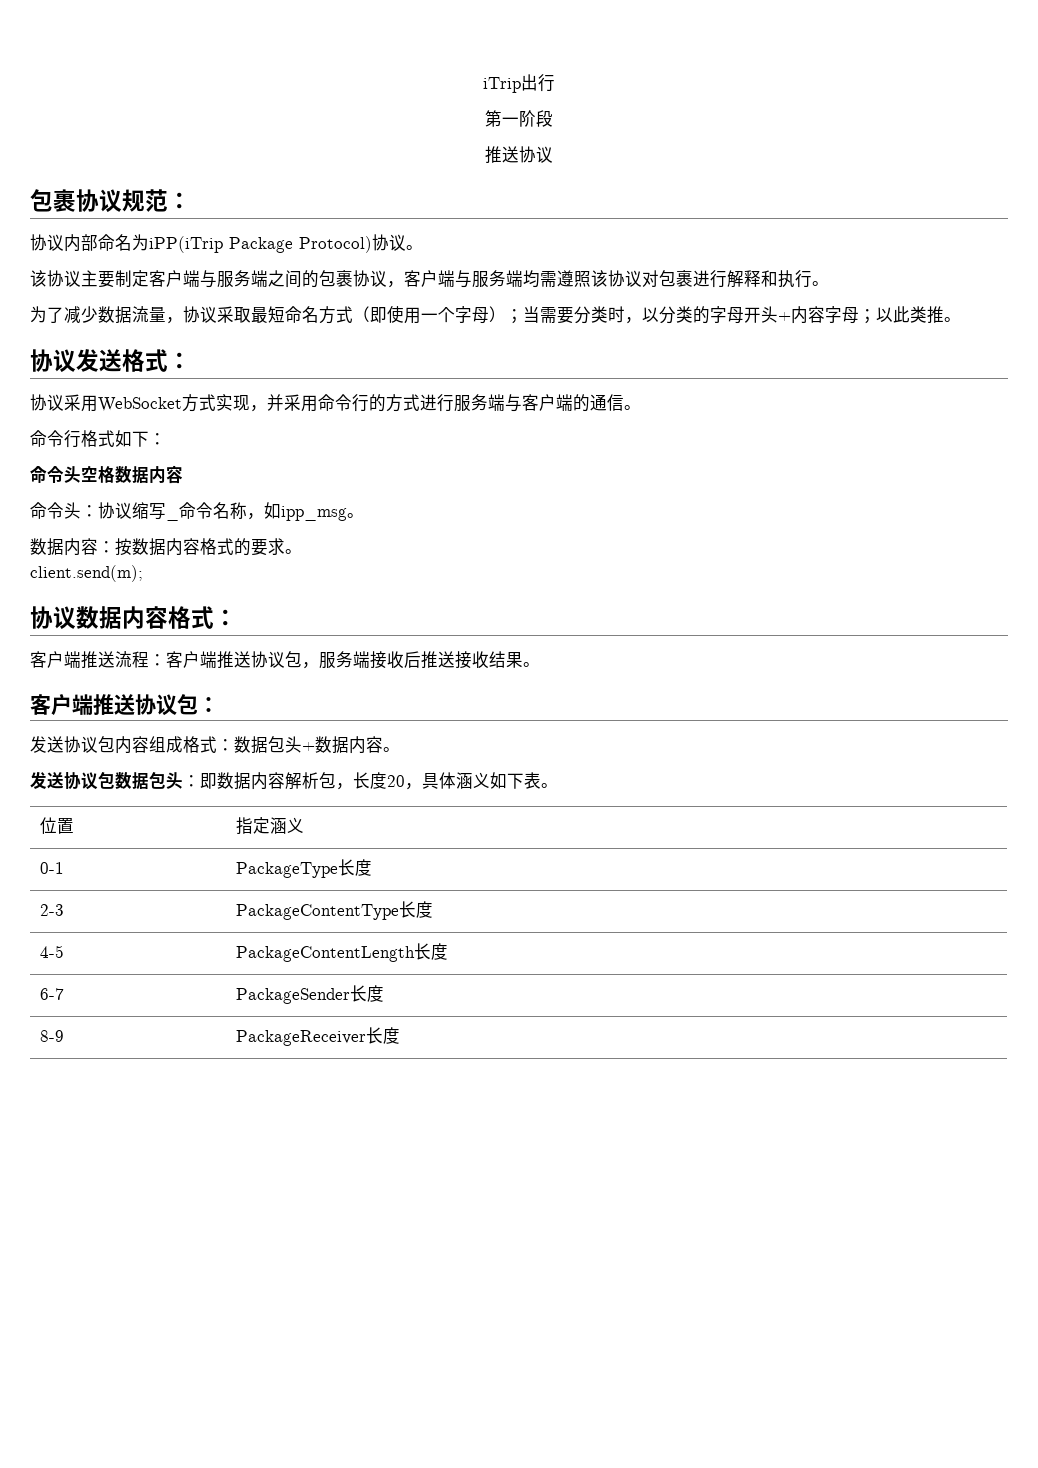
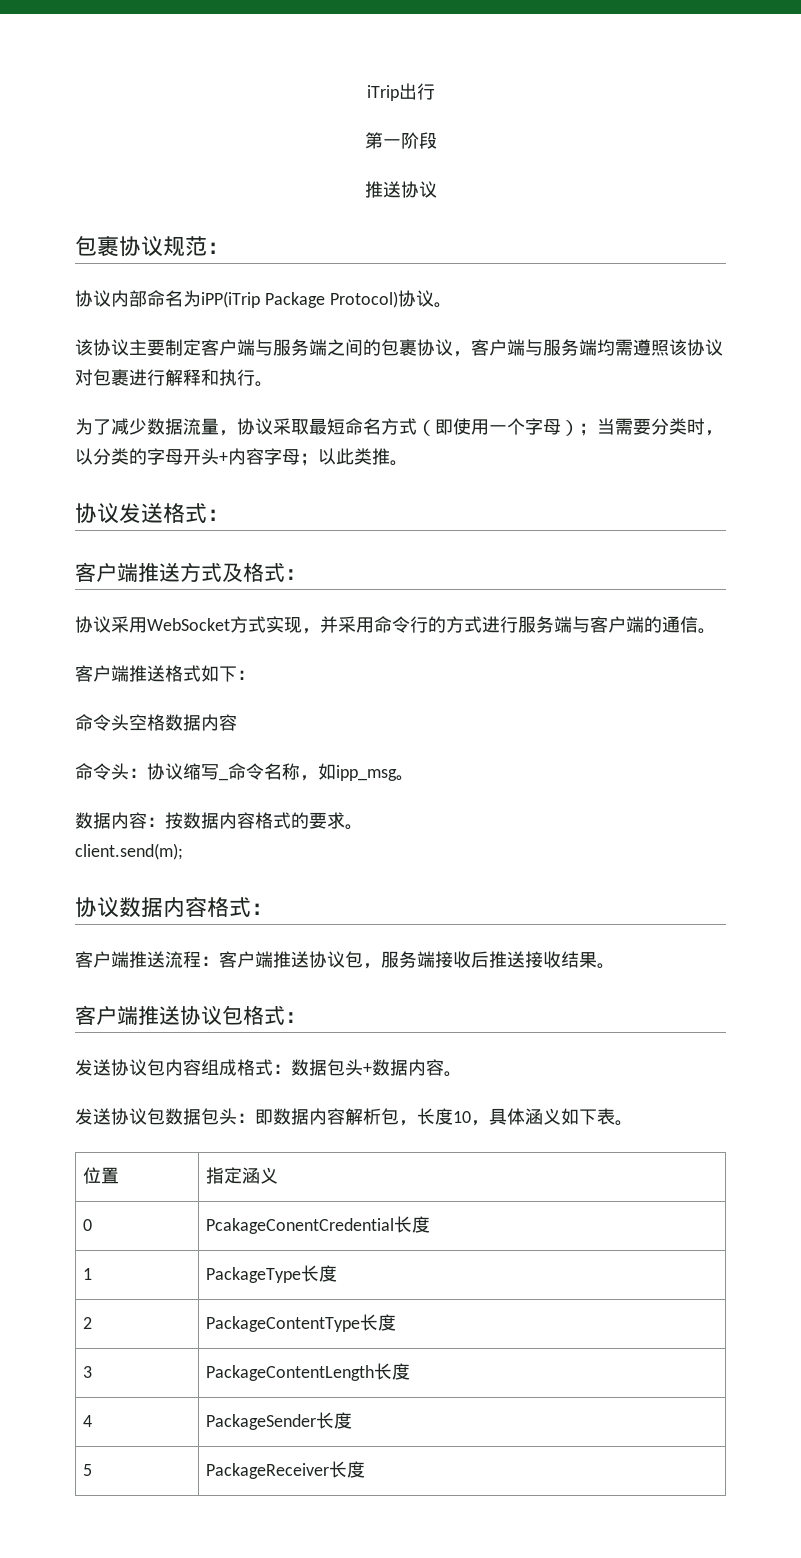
+ 客户端推送方式及格式：
- 命令行格式如下：
+ 客户端推送格式如下：
- 客户端推送协议包：
+ 客户端推送协议包格式：
- 发送协议包数据包头：即数据内容解析包，长度20，具体涵义如下表。
+ 发送协议包数据包头：即数据内容解析包，长度10，具体涵义如下表。
- 0-1 | PackageType长度
+ 0 | PcakageConentCredential长度
+ 1 | PackageType长度
- 2-3 | PackageContentType长度
+ 2 | PackageContentType长度
- 4-5 | PackageContentLength长度
+ 3 | PackageContentLength长度
- 6-7 | PackageSender长度
+ 4 | PackageSender长度
- 8-9 | PackageReceiver长度
+ 5 | PackageReceiver长度

